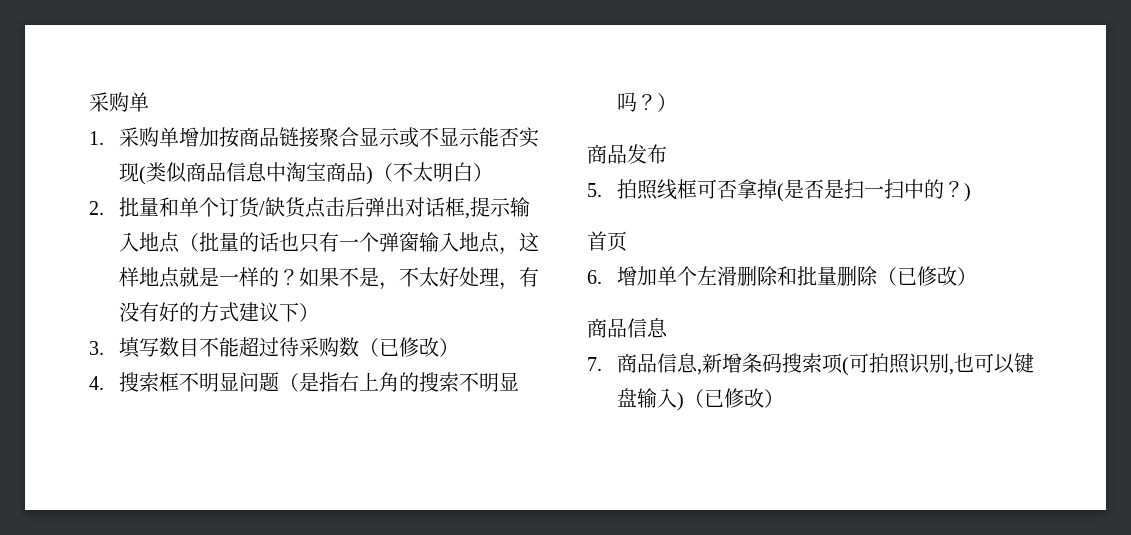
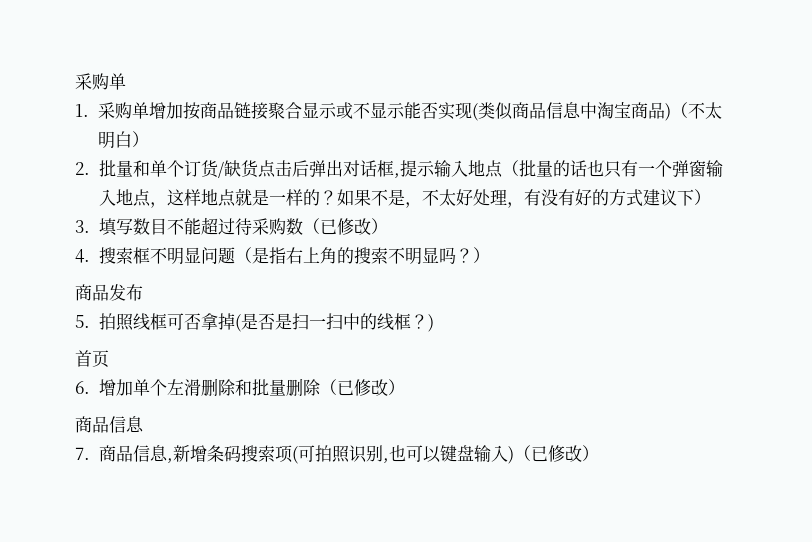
- 5.拍照线框可否拿掉(是否是扫一扫中的？)
+ 5.拍照线框可否拿掉(是否是扫一扫中的线框？)

